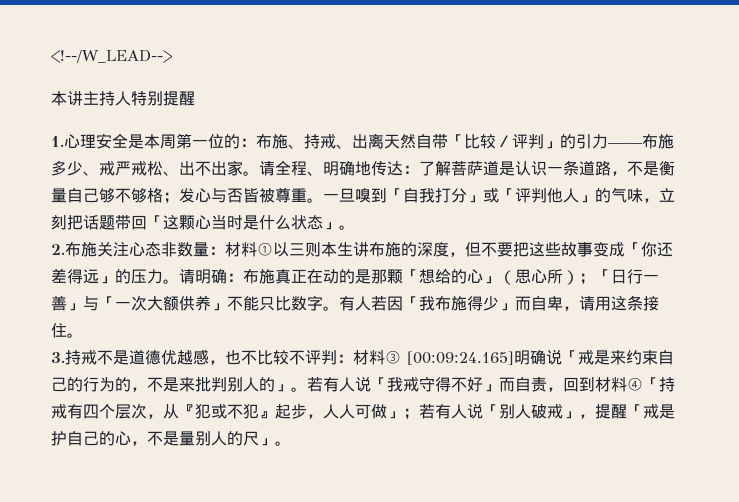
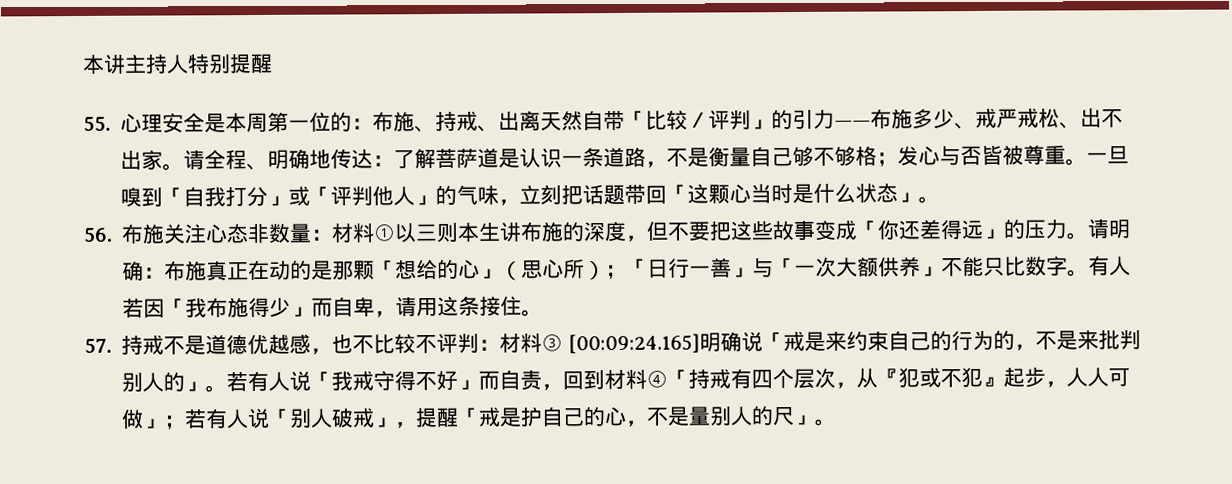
- <!--/W_LEAD-->
- 1.心理安全是本周第一位的：布施、持戒、出离天然自带「比较／评判」的引力——布施多少、戒严戒松、出不出家。
+ 55.心理安全是本周第一位的：布施、持戒、出离天然自带「比较／评判」的引力——布施多少、戒严戒松、出不出家。
- 2.布施关注心态非数量：材料①以三则本生讲布施的深度，但不要把这些故事变成「你还差得远」的压力。
+ 56.布施关注心态非数量：材料①以三则本生讲布施的深度，但不要把这些故事变成「你还差得远」的压力。
- 3.持戒不是道德优越感，也不比较不评判：材料③ [00:09:24.165]明确说「戒是来约束自己的行为的，不是来批判别人的」。
+ 57.持戒不是道德优越感，也不比较不评判：材料③ [00:09:24.165]明确说「戒是来约束自己的行为的，不是来批判别人的」。

